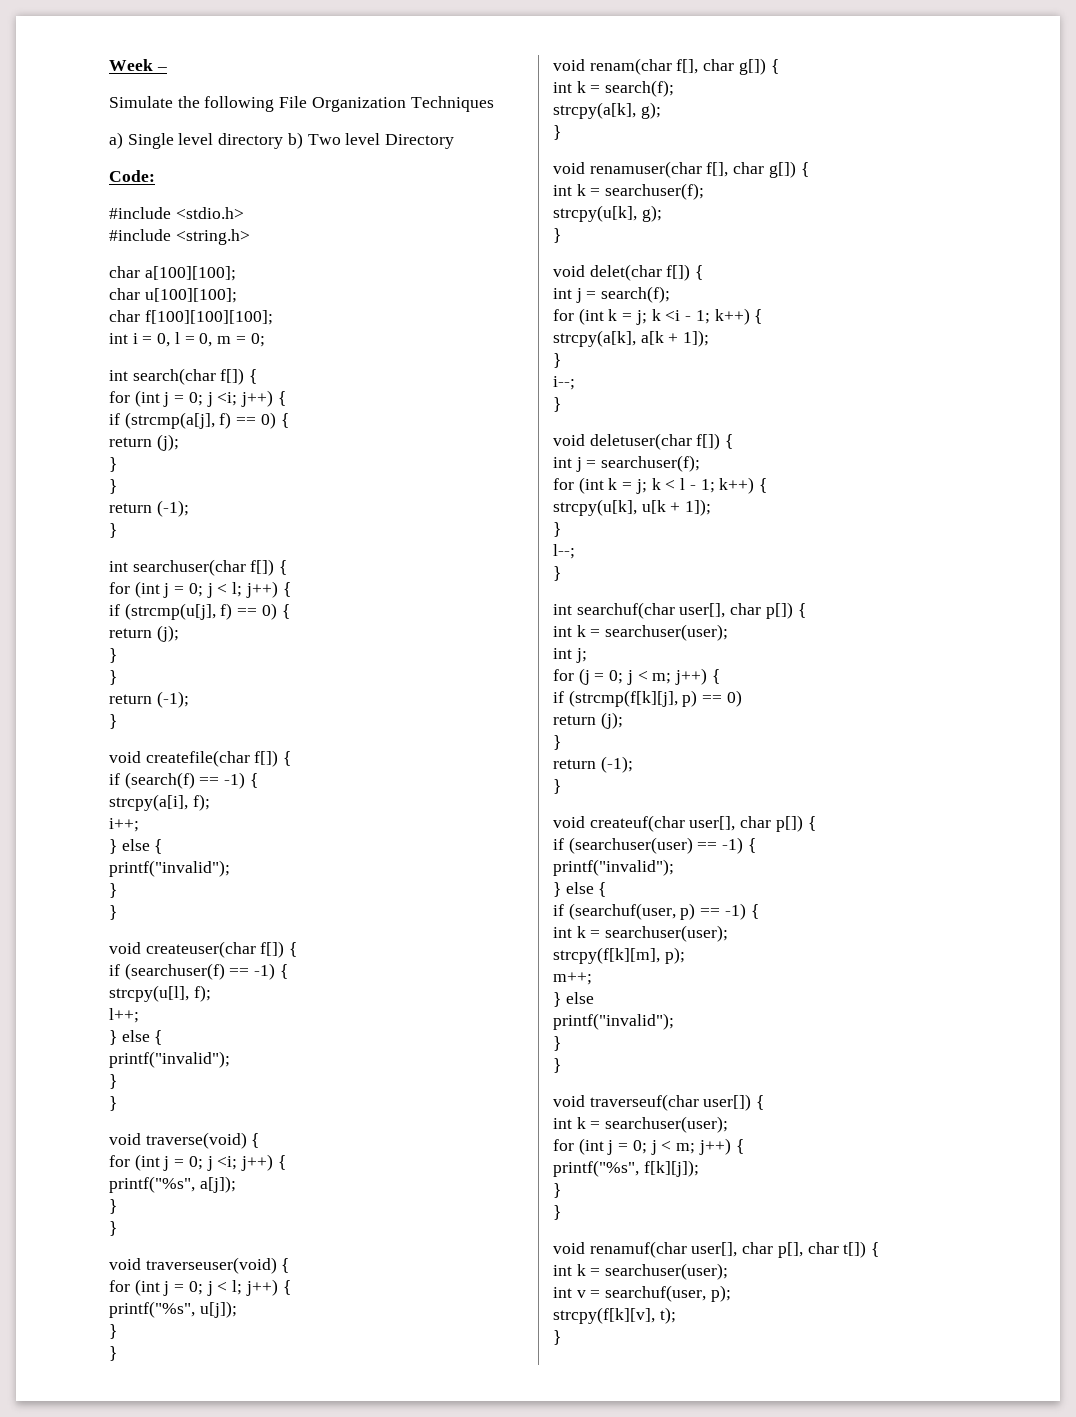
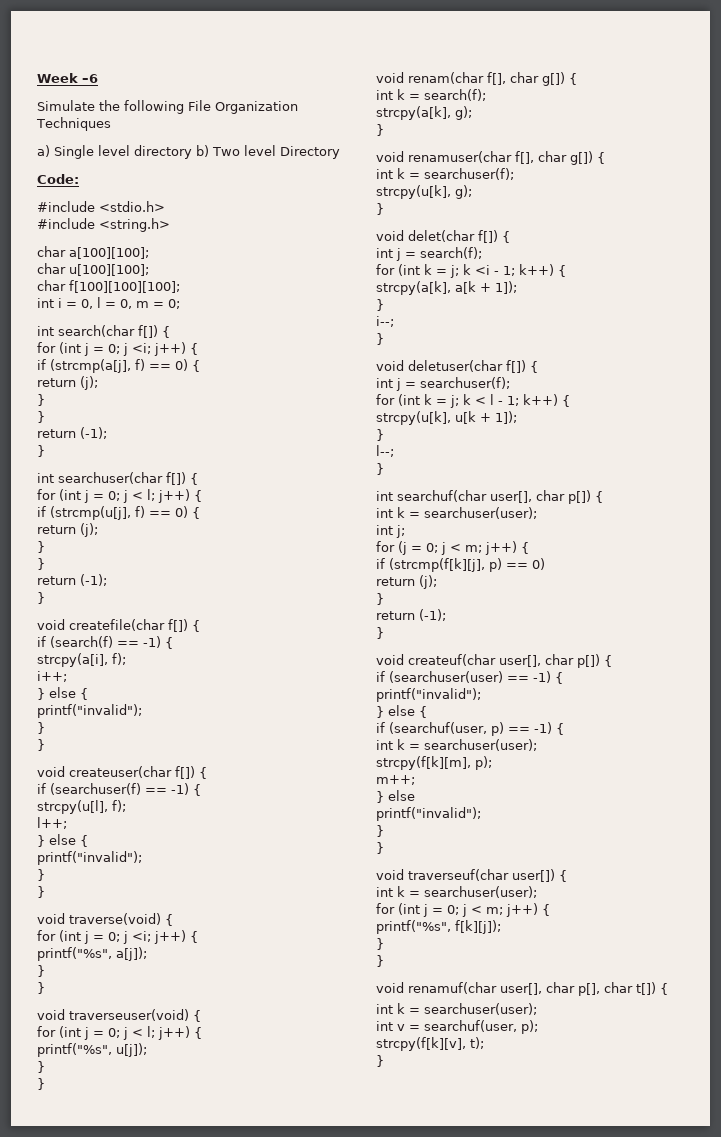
- Week –
+ Week –6

